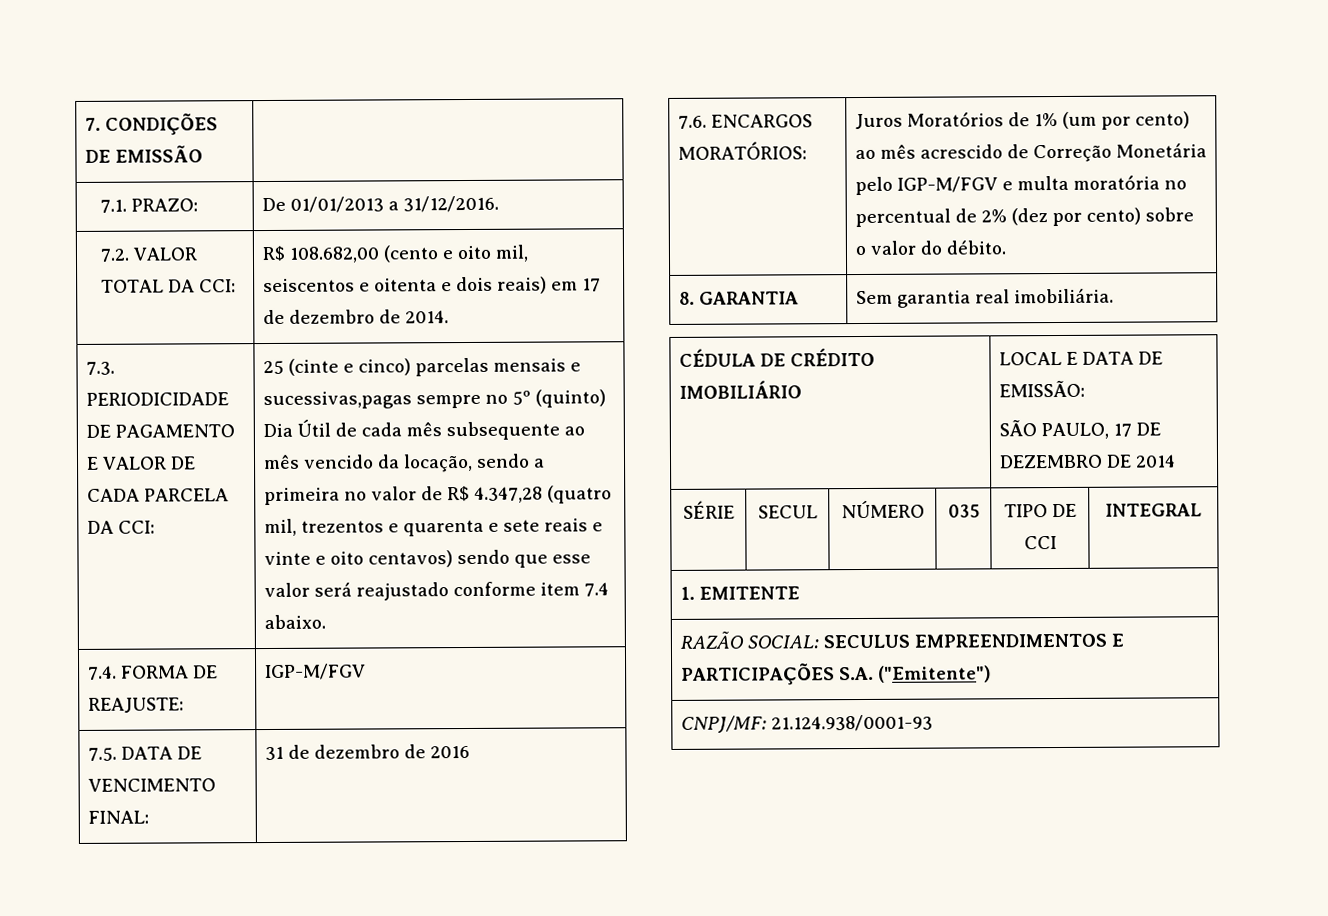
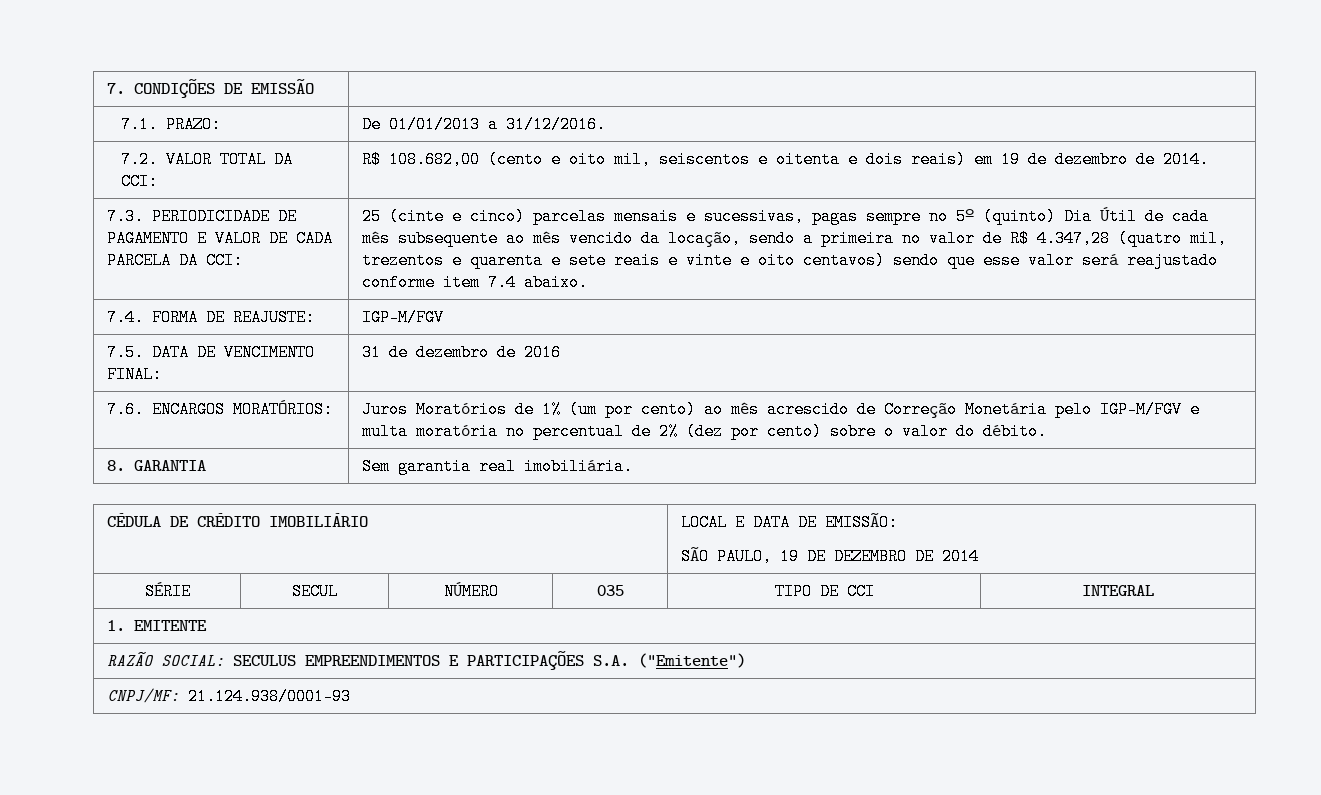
- 7.2. VALOR TOTAL DA CCI: | R$ 108.682,00 (cento e oito mil, seiscentos e oitenta e dois reais) em 17 de dezembro de 2014.
+ 7.2. VALOR TOTAL DA CCI: | R$ 108.682,00 (cento e oito mil, seiscentos e oitenta e dois reais) em 19 de dezembro de 2014.
- 25 (cinte e cinco) parcelas mensais e sucessivas,pagas sempre no 5º (quinto) Dia Útil de cada mês subsequente ao mês vencido da locação, sendo a primeira no valor de R$ 4.347,28 (quatro mil, trezentos e quarenta e sete reais e vinte e oito centavos) sendo que esse valor será reajustado conforme item 7.4 abaixo.
+ 25 (cinte e cinco) parcelas mensais e sucessivas, pagas sempre no 5º (quinto) Dia Útil de cada mês subsequente ao mês vencido da locação, sendo a primeira no valor de R$ 4.347,28 (quatro mil, trezentos e quarenta e sete reais e vinte e oito centavos) sendo que esse valor será reajustado conforme item 7.4 abaixo.
  CÉDULA DE CRÉDITO IMOBILIÁRIO | LOCAL E DATA DE EMISSÃO:
- SÃO PAULO, 17 DE DEZEMBRO DE 2014
+ SÃO PAULO, 19 DE DEZEMBRO DE 2014

